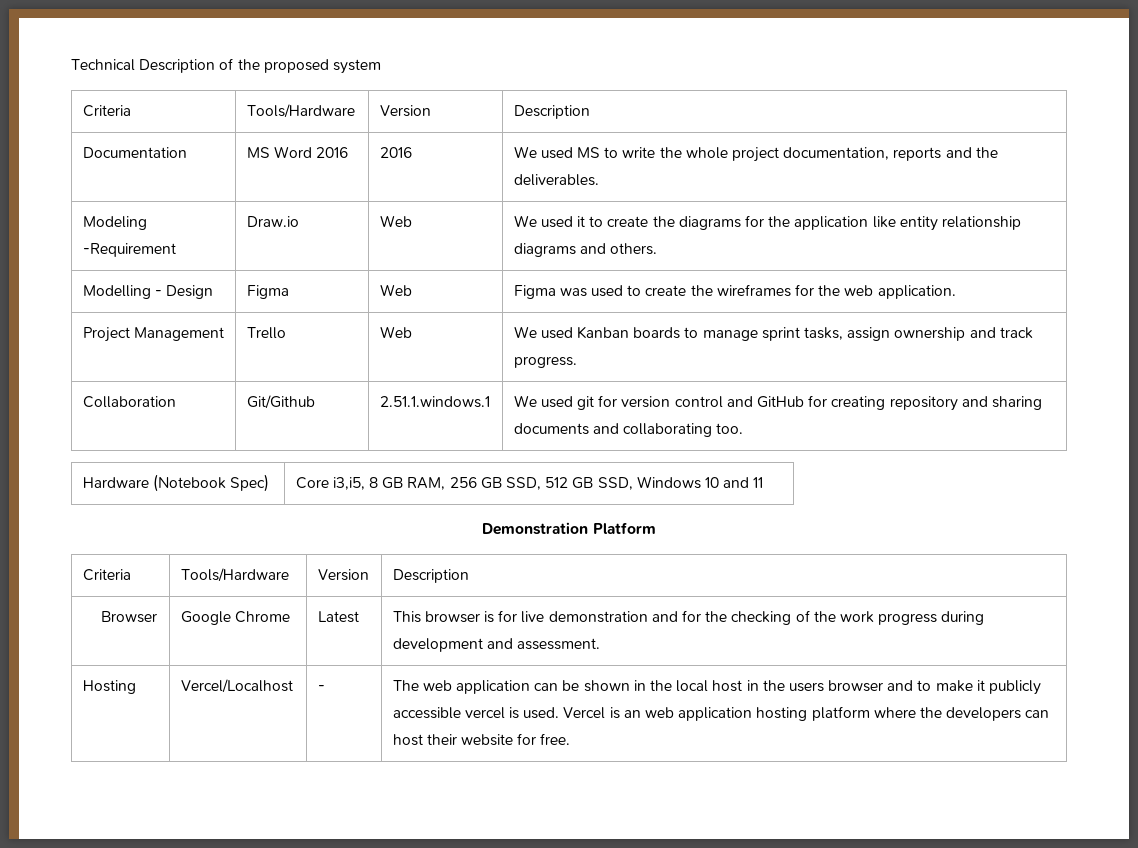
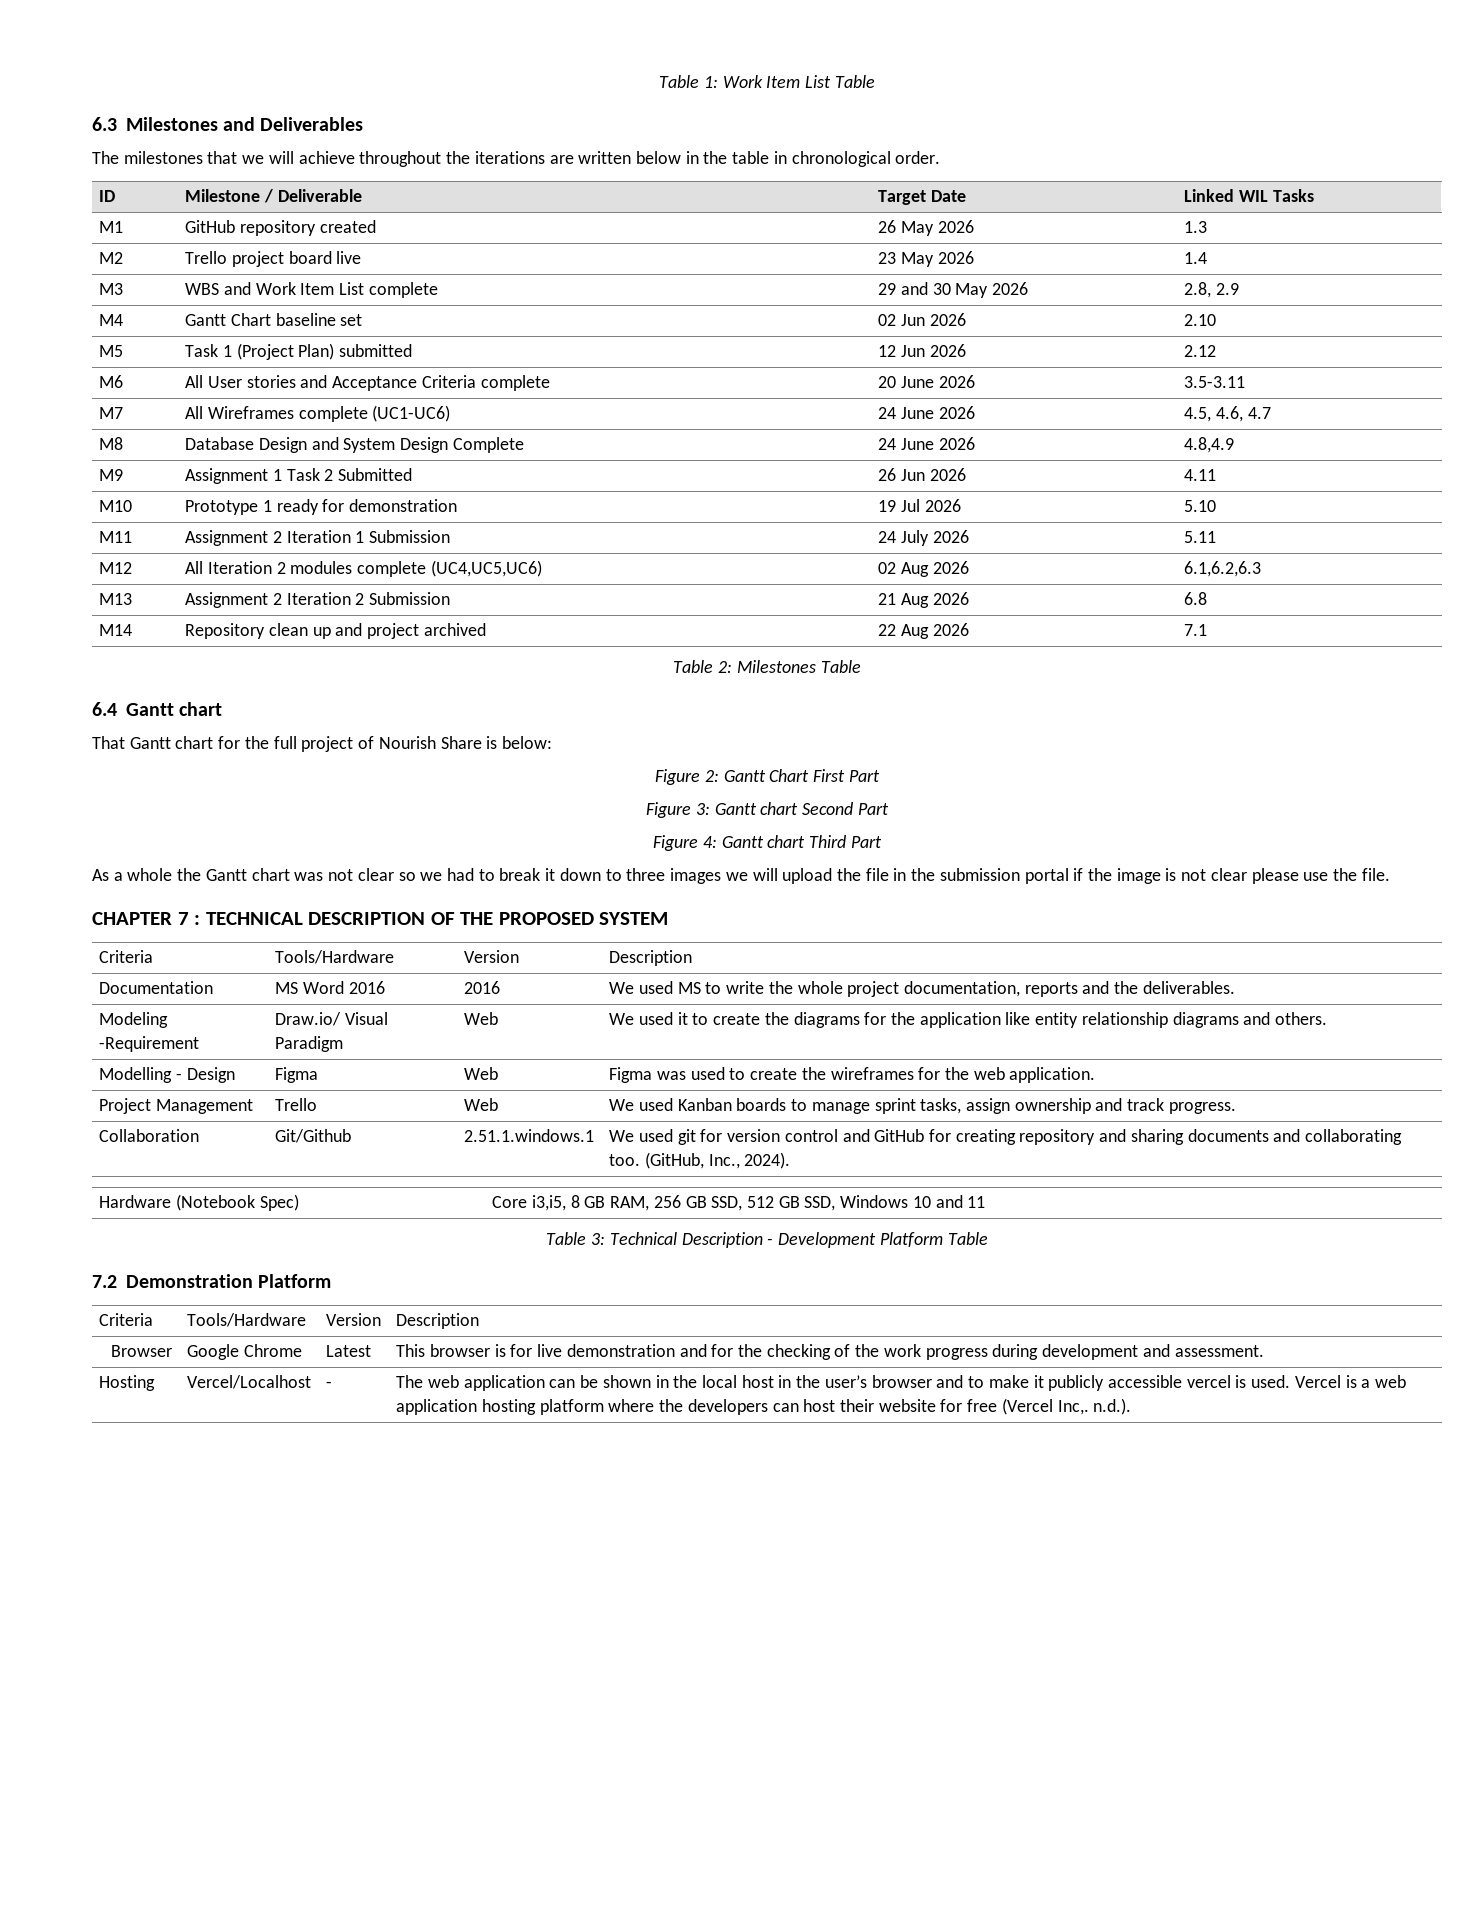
- Technical Description of the proposed system
+ Table 1: Work Item List Table
+ 6.3 Milestones and Deliverables
+ The milestones that we will achieve throughout the iterations are written below in the table in chronological order.
+ ID | Milestone / Deliverable | Target Date | Linked WIL Tasks
+ M1 | GitHub repository created | 26 May 2026 | 1.3
+ M2 | Trello project board live | 23 May 2026 | 1.4
+ M3 | WBS and Work Item List complete | 29 and 30 May 2026 | 2.8, 2.9
+ M4 | Gantt Chart baseline set | 02 Jun 2026 | 2.10
+ M5 | Task 1 (Project Plan) submitted | 12 Jun 2026 | 2.12
+ M6 | All User stories and Acceptance Criteria complete | 20 June 2026 | 3.5-3.11
+ M7 | All Wireframes complete (UC1-UC6) | 24 June 2026 | 4.5, 4.6, 4.7
+ M8 | Database Design and System Design Complete | 24 June 2026 | 4.8,4.9
+ M9 | Assignment 1 Task 2 Submitted | 26 Jun 2026 | 4.11
+ M10 | Prototype 1 ready for demonstration | 19 Jul 2026 | 5.10
+ M11 | Assignment 2 Iteration 1 Submission | 24 July 2026 | 5.11
+ M12 | All Iteration 2 modules complete (UC4,UC5,UC6) | 02 Aug 2026 | 6.1,6.2,6.3
+ M13 | Assignment 2 Iteration 2 Submission | 21 Aug 2026 | 6.8
+ M14 | Repository clean up and project archived | 22 Aug 2026 | 7.1
+ Table 2: Milestones Table
+ 6.4 Gantt chart
+ That Gantt chart for the full project of Nourish Share is below:
+ Figure 2: Gantt Chart First Part
+ Figure 3: Gantt chart Second Part
+ Figure 4: Gantt chart Third Part
+ As a whole the Gantt chart was not clear so we had to break it down to three images we will upload the file in the submission portal if the image is not clear please use the file.
+ CHAPTER 7 : TECHNICAL DESCRIPTION OF THE PROPOSED SYSTEM
- Modeling -Requirement | Draw.io | Web | We used it to create the diagrams for the application like entity relationship diagrams and others.
+ Modeling -Requirement | Draw.io/ Visual Paradigm | Web | We used it to create the diagrams for the application like entity relationship diagrams and others.
- Collaboration | Git/Github | 2.51.1.windows.1 | We used git for version control and GitHub for creating repository and sharing documents and collaborating too.
+ Collaboration | Git/Github | 2.51.1.windows.1 | We used git for version control and GitHub for creating repository and sharing documents and collaborating too. (GitHub, Inc., 2024).
- Demonstration Platform
+ Table 3: Technical Description - Development Platform Table
+ 7.2 Demonstration Platform
- The web application can be shown in the local host in the users browser and to make it publicly accessible vercel is used.
+ The web application can be shown in the local host in the user’s browser and to make it publicly accessible vercel is used.
- Vercel is an web application hosting platform where the developers can host their website for free.
+ Vercel is a web application hosting platform where the developers can host their website for free (Vercel Inc,. n.d.).

